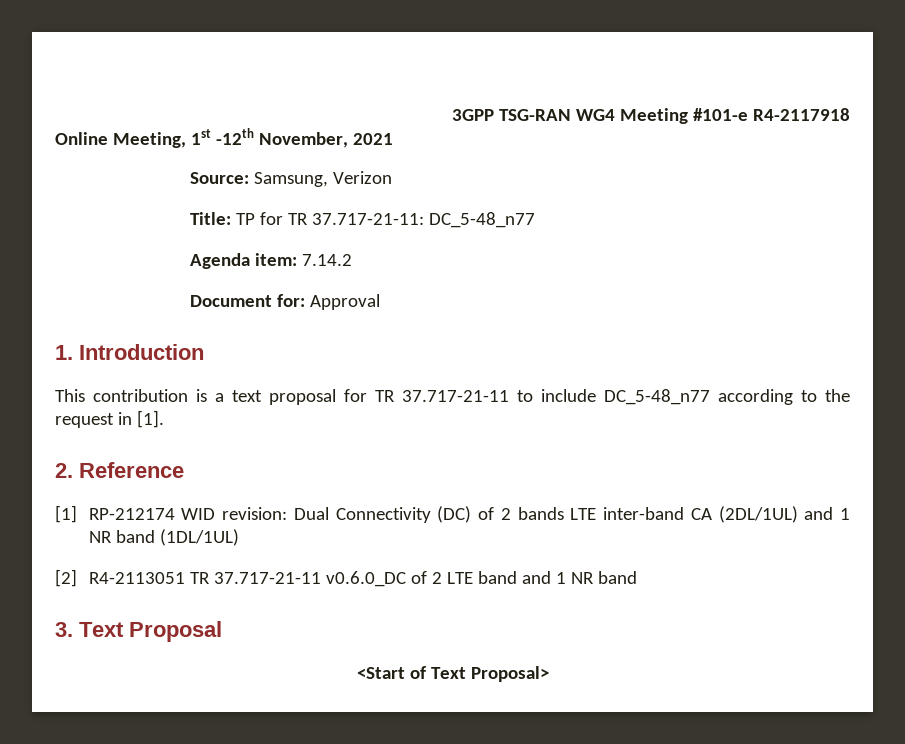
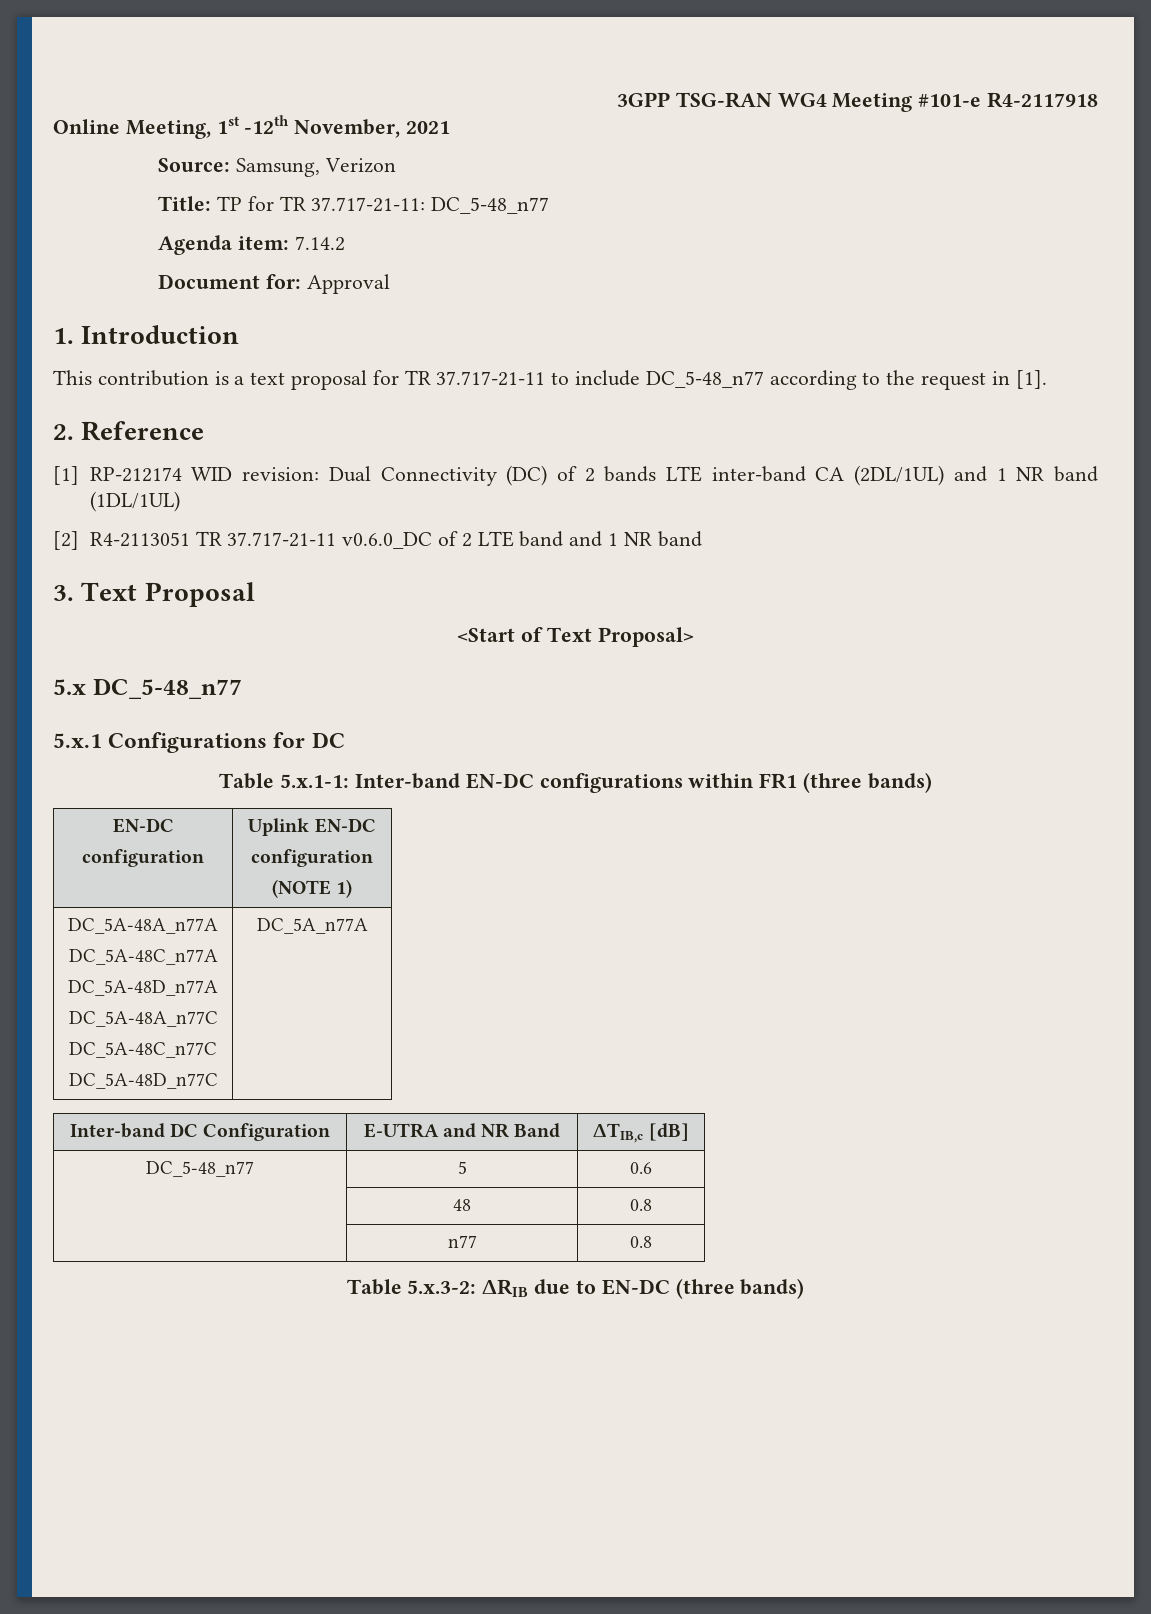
+ 5.x DC_5-48_n77
+ 5.x.1 Configurations for DC
+ Table 5.x.1-1: Inter-band EN-DC configurations within FR1 (three bands)
+ EN-DC
+ configuration | Uplink EN-DC
+ configuration
+ (NOTE 1)
+ DC_5A-48A_n77A
+ DC_5A-48C_n77A
+ DC_5A-48D_n77A
+ DC_5A-48A_n77C
+ DC_5A-48C_n77C
+ DC_5A-48D_n77C | DC_5A_n77A
+ Inter-band DC Configuration | E-UTRA and NR Band | ΔTIB,c [dB]
+ DC_5-48_n77 | 5 | 0.6
+ | 48 | 0.8
+ | n77 | 0.8
+ Table 5.x.3-2: ΔRIB due to EN-DC (three bands)

